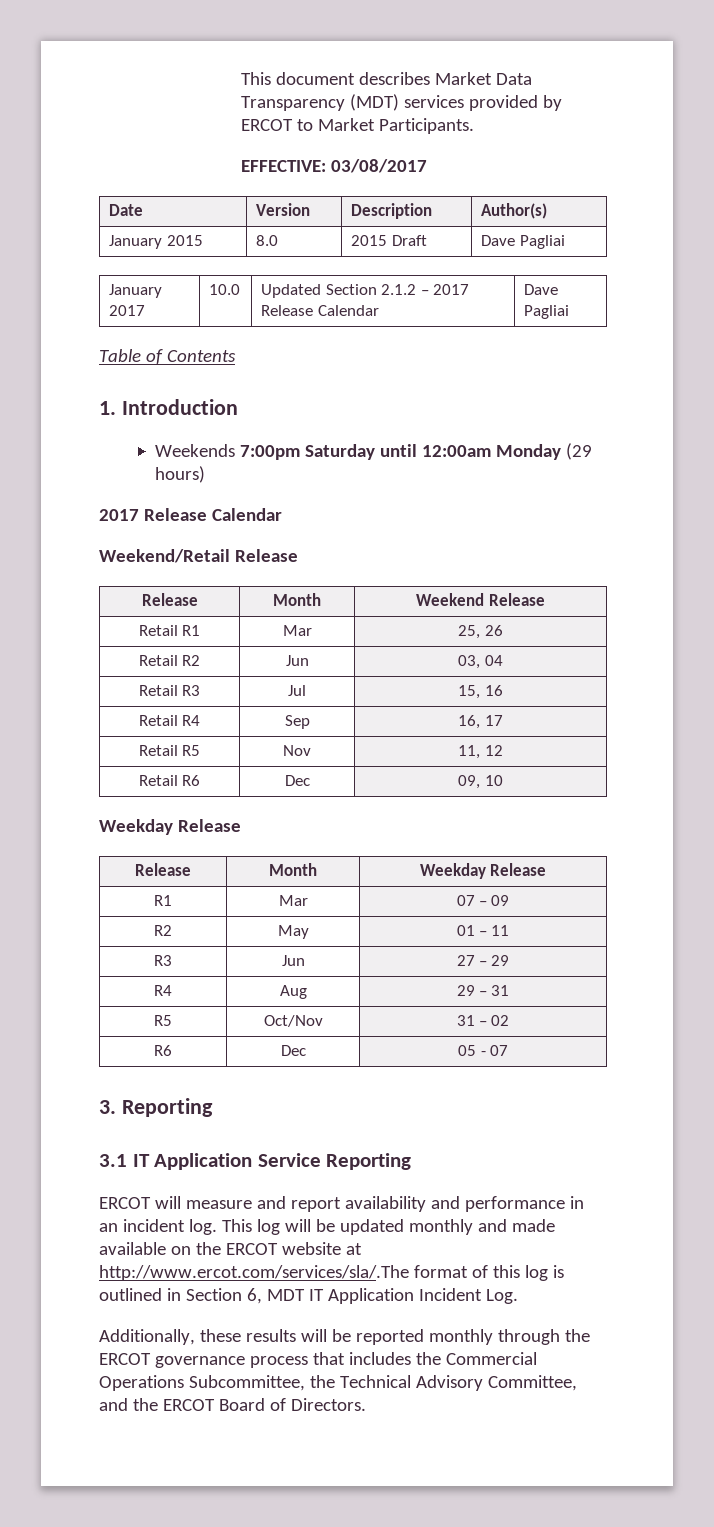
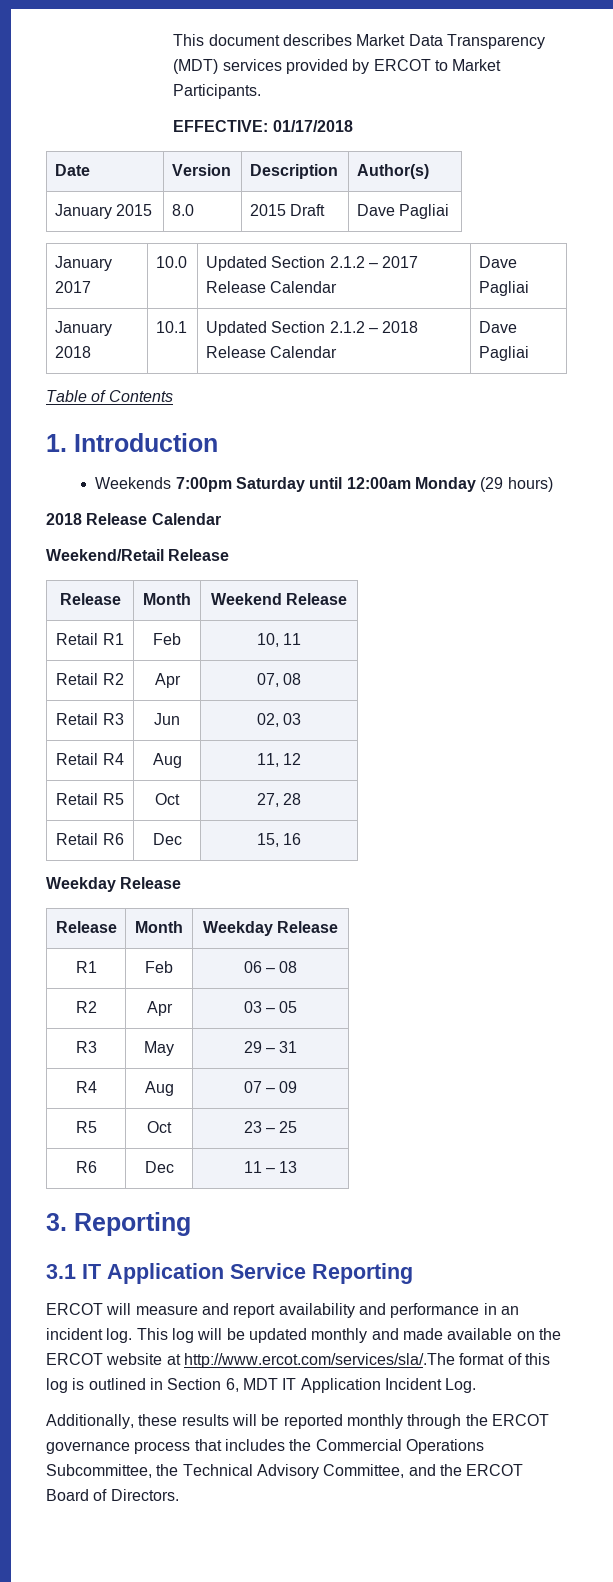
- EFFECTIVE: 03/08/2017
+ EFFECTIVE: 01/17/2018
+ January 2018 | 10.1 | Updated Section 2.1.2 – 2018 Release Calendar | Dave Pagliai
  Weekends 7:00pm Saturday until 12:00am Monday (29 hours)
- 2017 Release Calendar
+ 2018 Release Calendar
- Retail R1 | Mar | 25, 26
+ Retail R1 | Feb | 10, 11
- Retail R2 | Jun | 03, 04
+ Retail R2 | Apr | 07, 08
- Retail R3 | Jul | 15, 16
+ Retail R3 | Jun | 02, 03
- Retail R4 | Sep | 16, 17
+ Retail R4 | Aug | 11, 12
- Retail R5 | Nov | 11, 12
+ Retail R5 | Oct | 27, 28
- Retail R6 | Dec | 09, 10
+ Retail R6 | Dec | 15, 16
- R1 | Mar | 07 – 09
- R2 | May | 01 – 11
- R3 | Jun | 27 – 29
- R4 | Aug | 29 – 31
- R5 | Oct/Nov | 31 – 02
- R6 | Dec | 05 - 07
+ R1 | Feb | 06 – 08
+ R2 | Apr | 03 – 05
+ R3 | May | 29 – 31
+ R4 | Aug | 07 – 09
+ R5 | Oct | 23 – 25
+ R6 | Dec | 11 – 13

